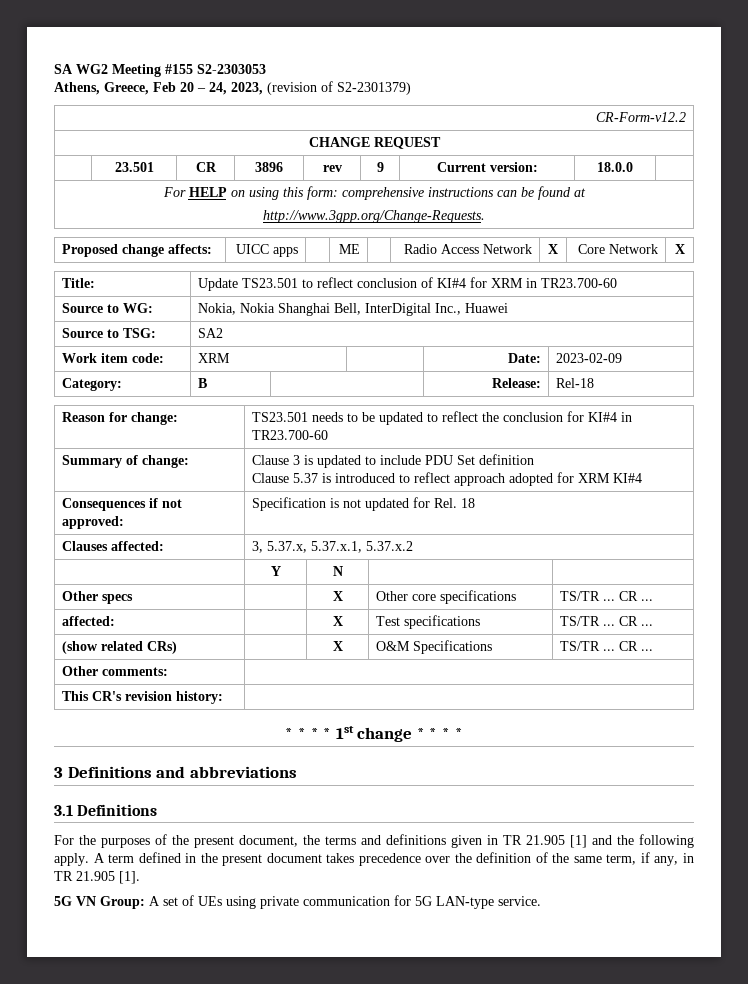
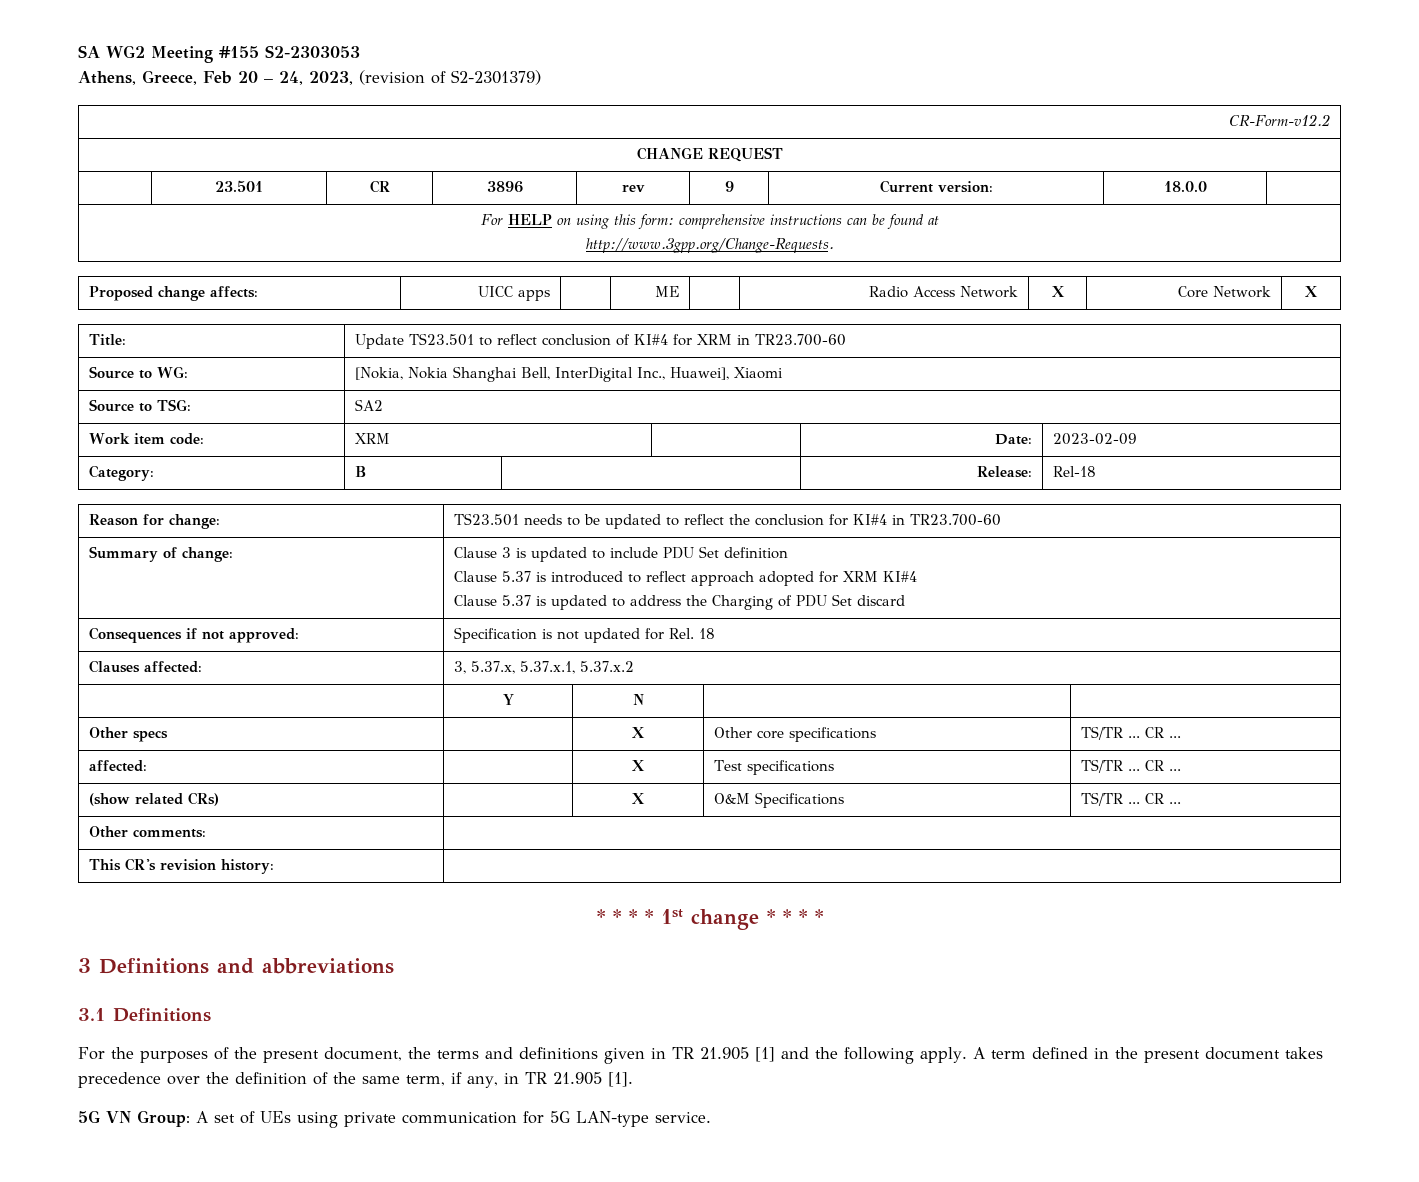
- Source to WG: | Nokia, Nokia Shanghai Bell, InterDigital Inc., Huawei
+ Source to WG: | [Nokia, Nokia Shanghai Bell, InterDigital Inc., Huawei], Xiaomi
  Summary of change: | Clause 3 is updated to include PDU Set definition
  Clause 5.37 is introduced to reflect approach adopted for XRM KI#4
+ Clause 5.37 is updated to address the Charging of PDU Set discard

